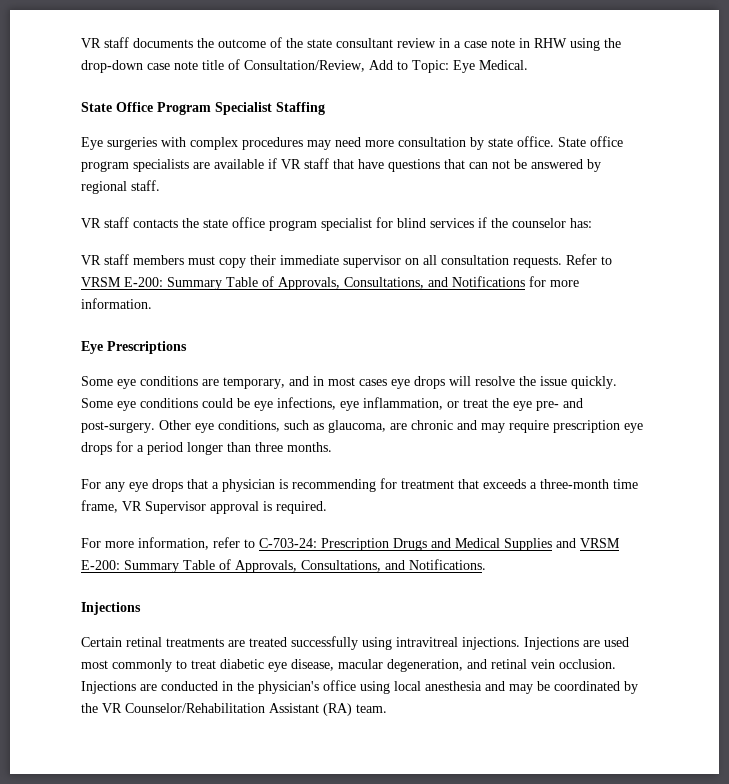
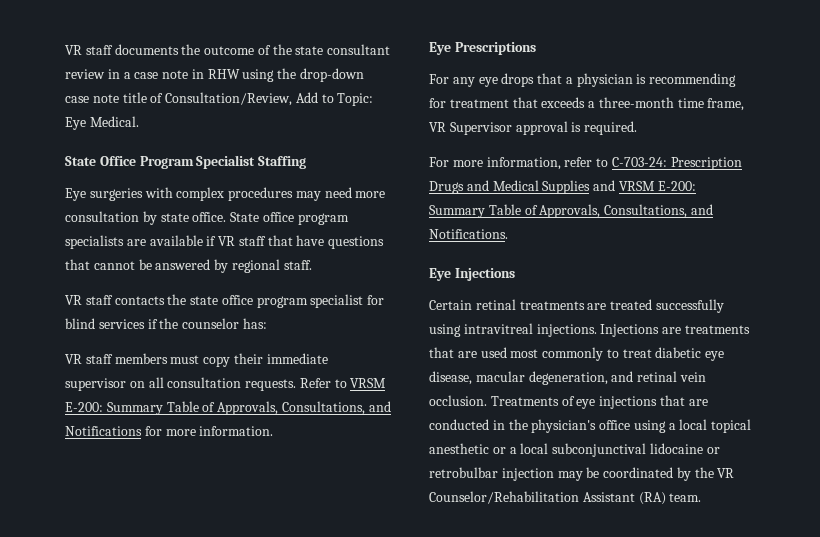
- State office program specialists are available if VR staff that have questions that can not be answered by regional staff.
+ State office program specialists are available if VR staff that have questions that cannot be answered by regional staff.
- Some eye conditions are temporary, and in most cases eye drops will resolve the issue quickly. Some eye conditions could be eye infections, eye inflammation, or treat the eye pre- and post-surgery. Other eye conditions, such as glaucoma, are chronic and may require prescription eye drops for a period longer than three months.
  For more information, refer to C-703-24: Prescription Drugs and Medical Supplies and VRSM E-200: Summary Table of Approvals, Consultations, and Notifications.
- Injections
+ Eye Injections
- Injections are used most commonly to treat diabetic eye disease, macular degeneration, and retinal vein occlusion.
+ Injections are treatments that are used most commonly to treat diabetic eye disease, macular degeneration, and retinal vein occlusion.
- Injections are conducted in the physician's office using local anesthesia and may be coordinated by the VR Counselor/Rehabilitation Assistant (RA) team.
+ Treatments of eye injections that are conducted in the physician's office using a local topical anesthetic or a local subconjunctival lidocaine or retrobulbar injection may be coordinated by the VR Counselor/Rehabilitation Assistant (RA) team.

